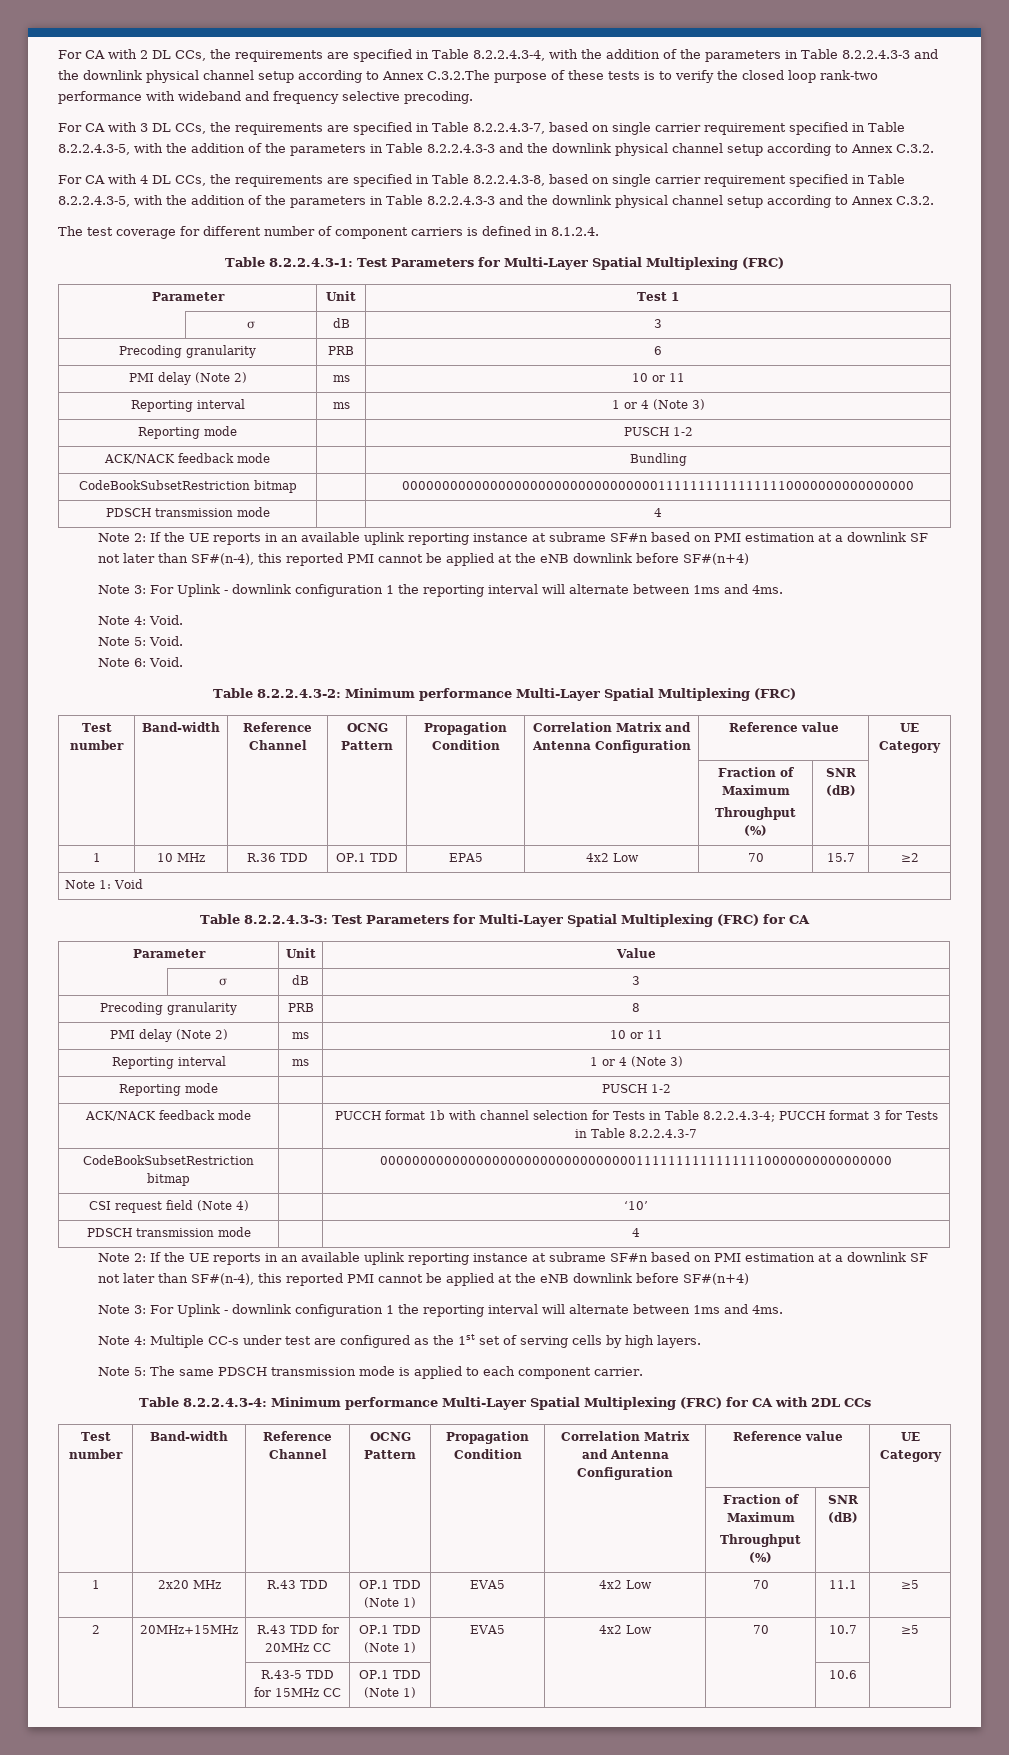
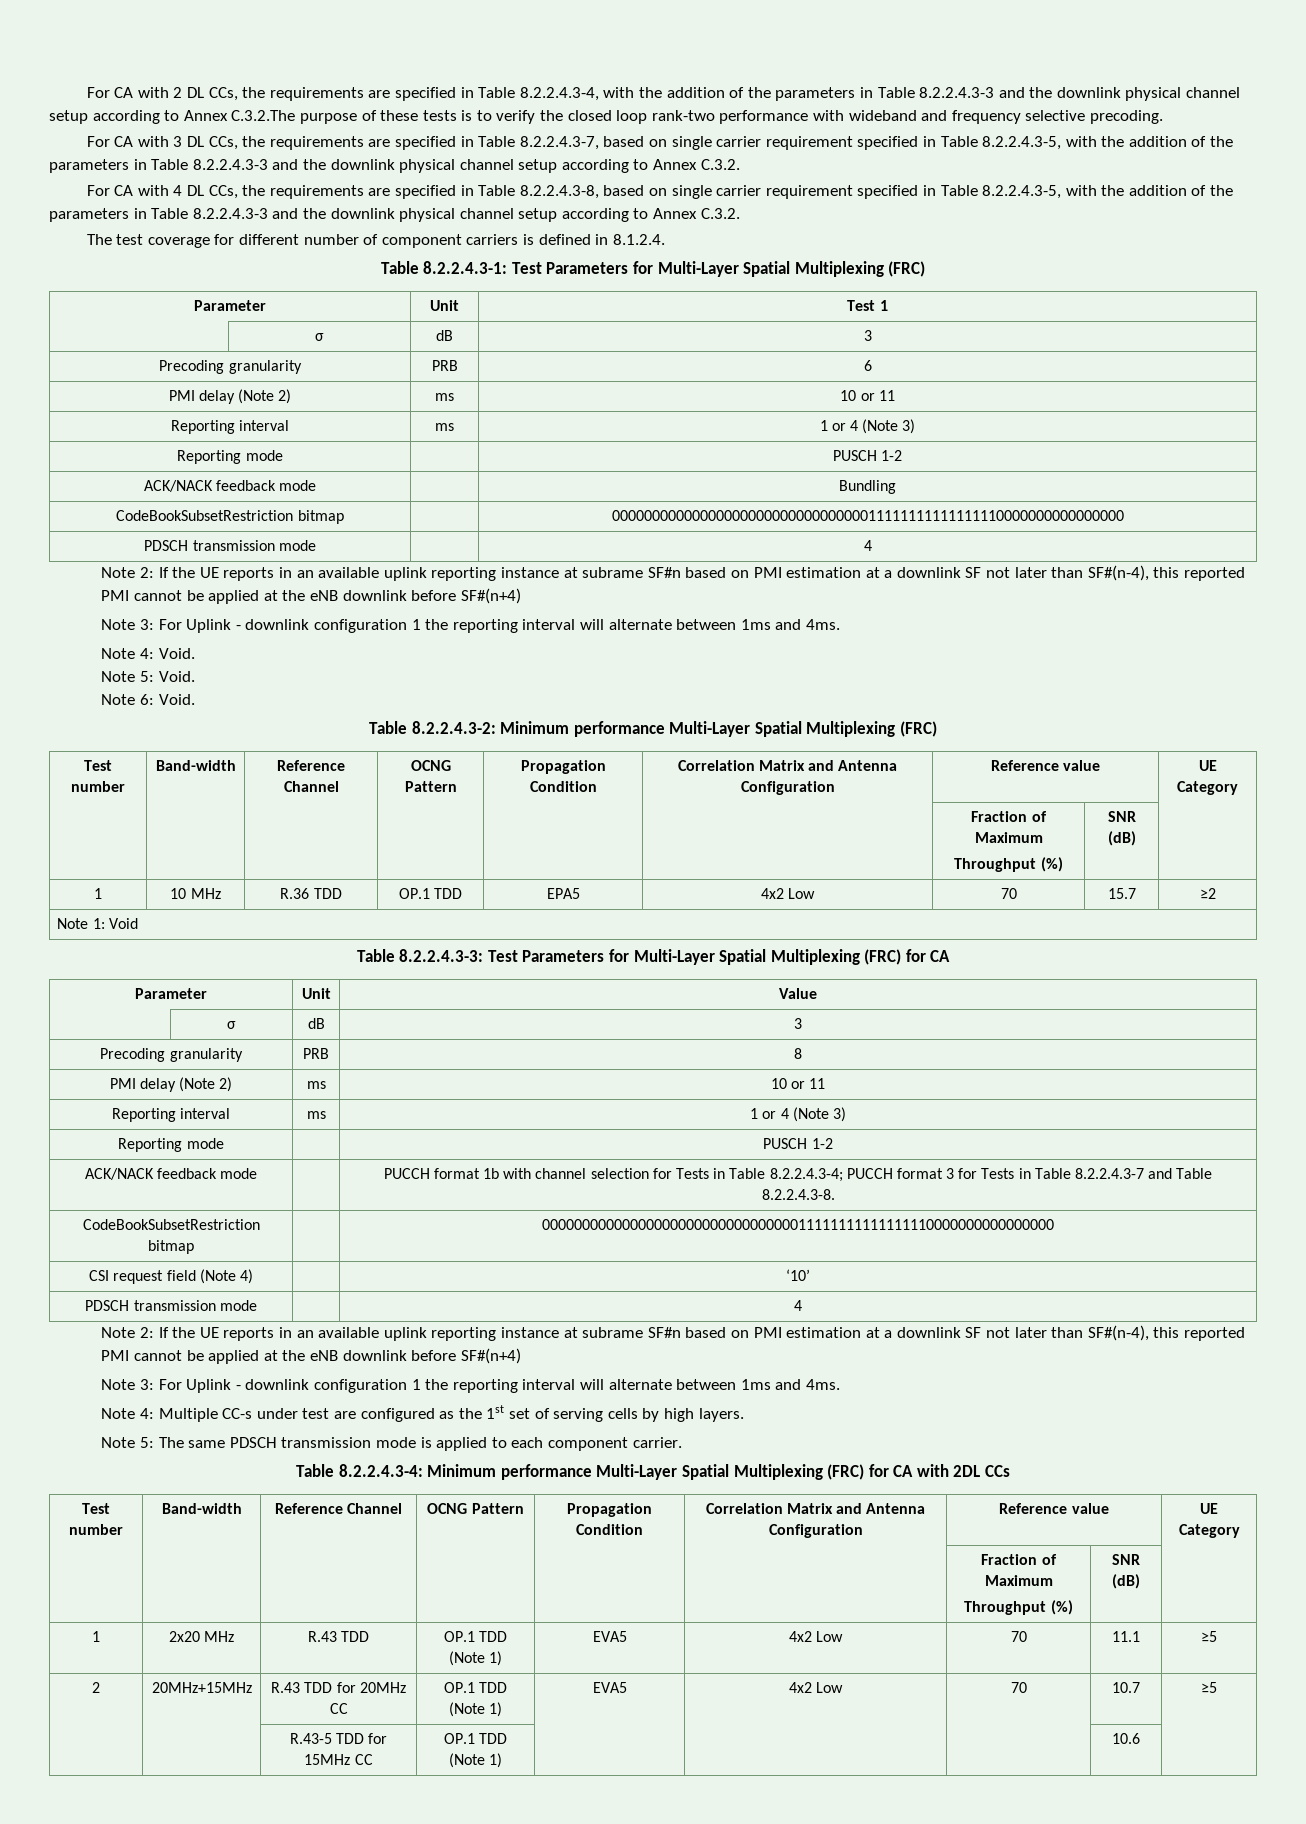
- ACK/NACK feedback mode | | PUCCH format 1b with channel selection for Tests in Table 8.2.2.4.3-4; PUCCH format 3 for Tests in Table 8.2.2.4.3-7
+ ACK/NACK feedback mode | | PUCCH format 1b with channel selection for Tests in Table 8.2.2.4.3-4; PUCCH format 3 for Tests in Table 8.2.2.4.3-7 and Table 8.2.2.4.3-8.

